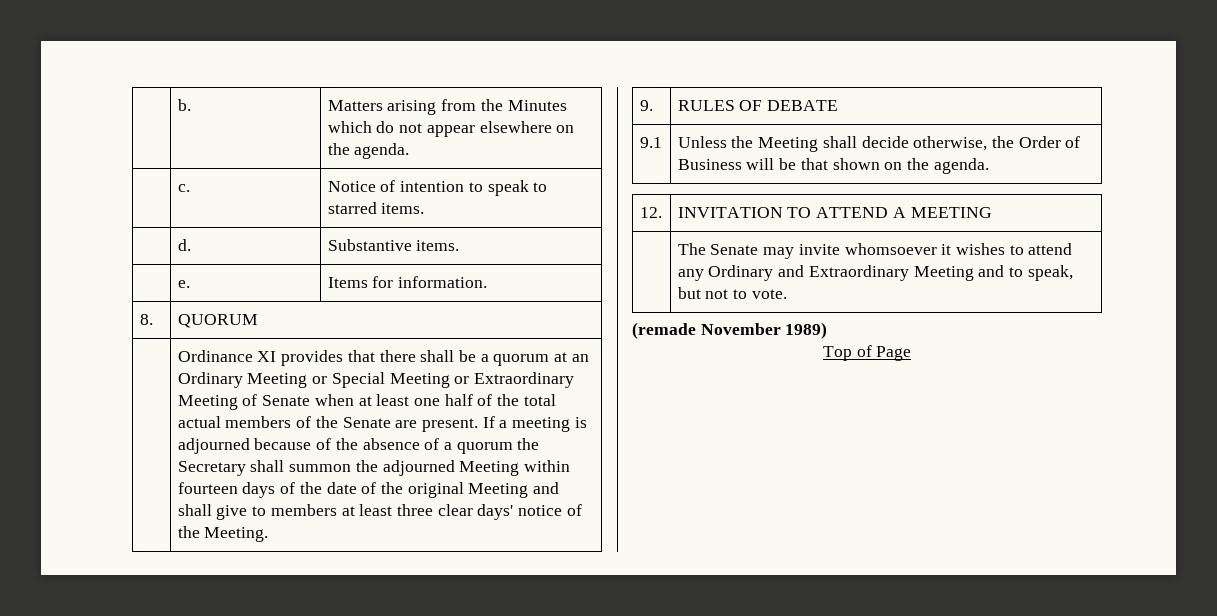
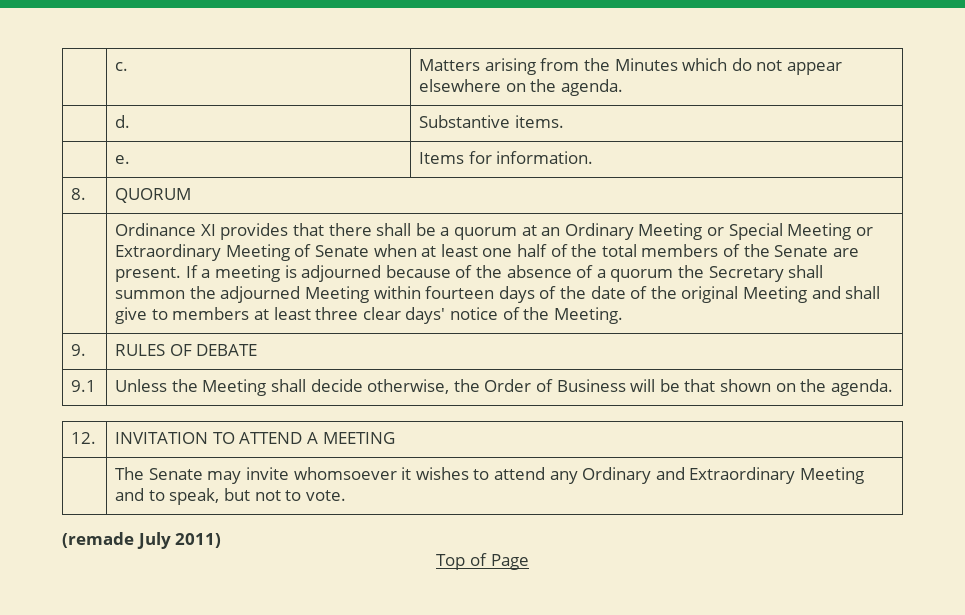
- | b. | Matters arising from the Minutes which do not appear elsewhere on the agenda.
+ | c. | Matters arising from the Minutes which do not appear elsewhere on the agenda.
- | c. | Notice of intention to speak to starred items.
- Ordinance XI provides that there shall be a quorum at an Ordinary Meeting or Special Meeting or Extraordinary Meeting of Senate when at least one half of the total actual members of the Senate are present.
+ Ordinance XI provides that there shall be a quorum at an Ordinary Meeting or Special Meeting or Extraordinary Meeting of Senate when at least one half of the total members of the Senate are present.
- (remade November 1989)
+ (remade July 2011)

